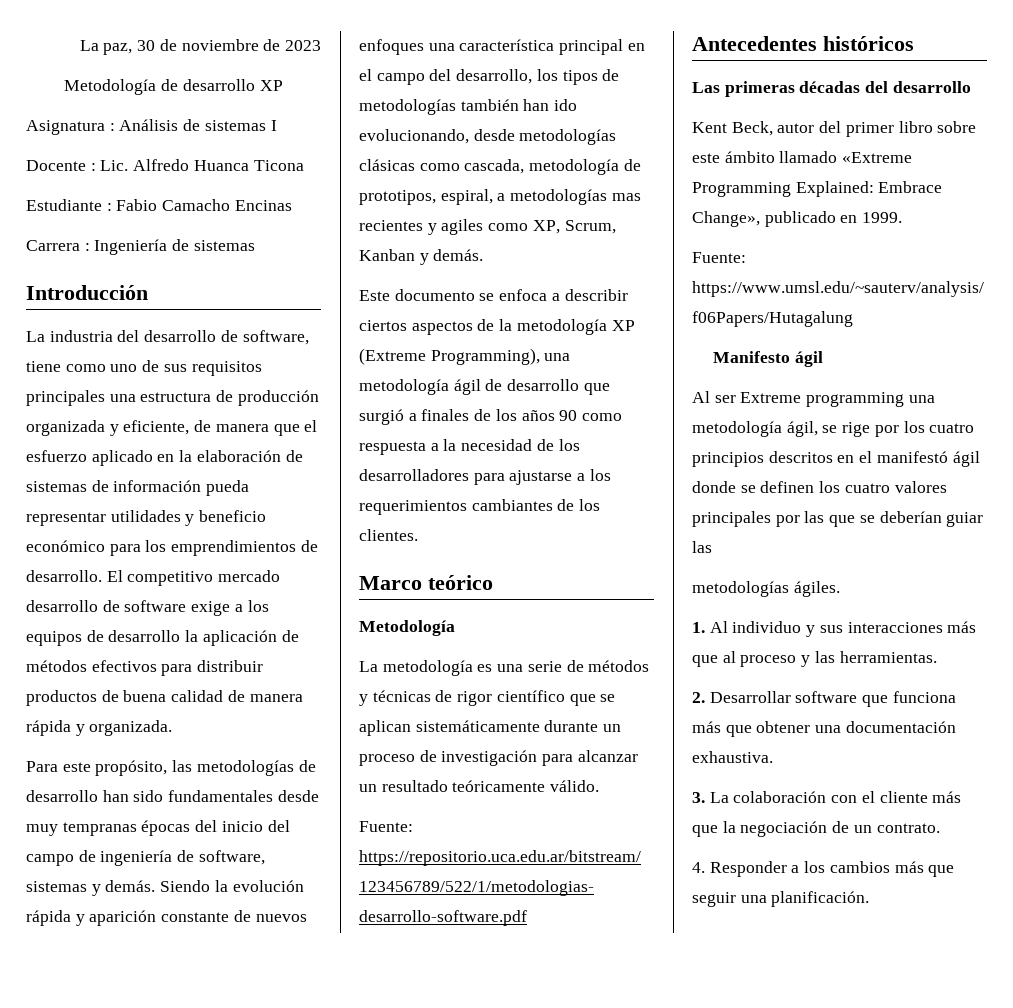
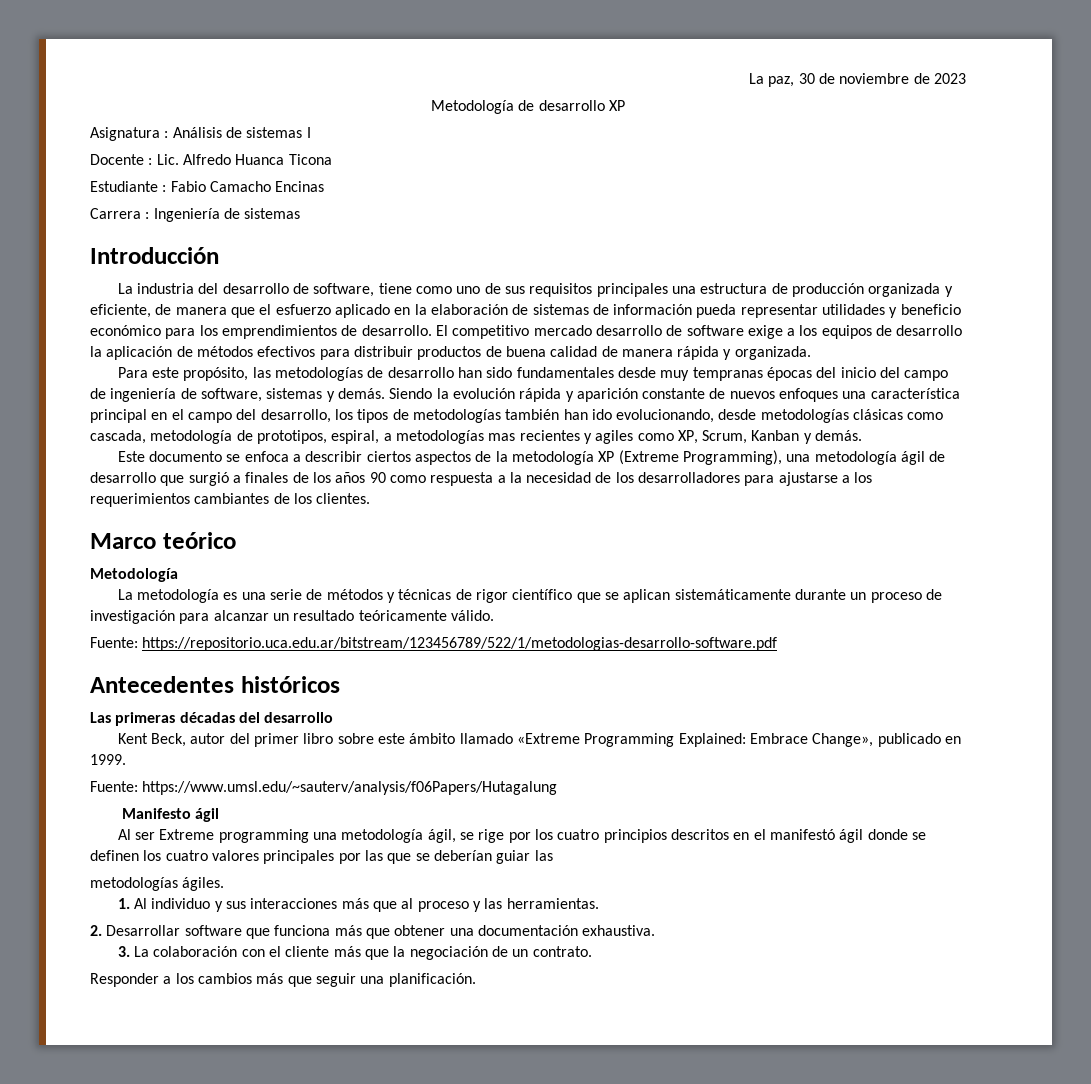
- 4. Responder a los cambios más que seguir una planificación.
+ Responder a los cambios más que seguir una planificación.

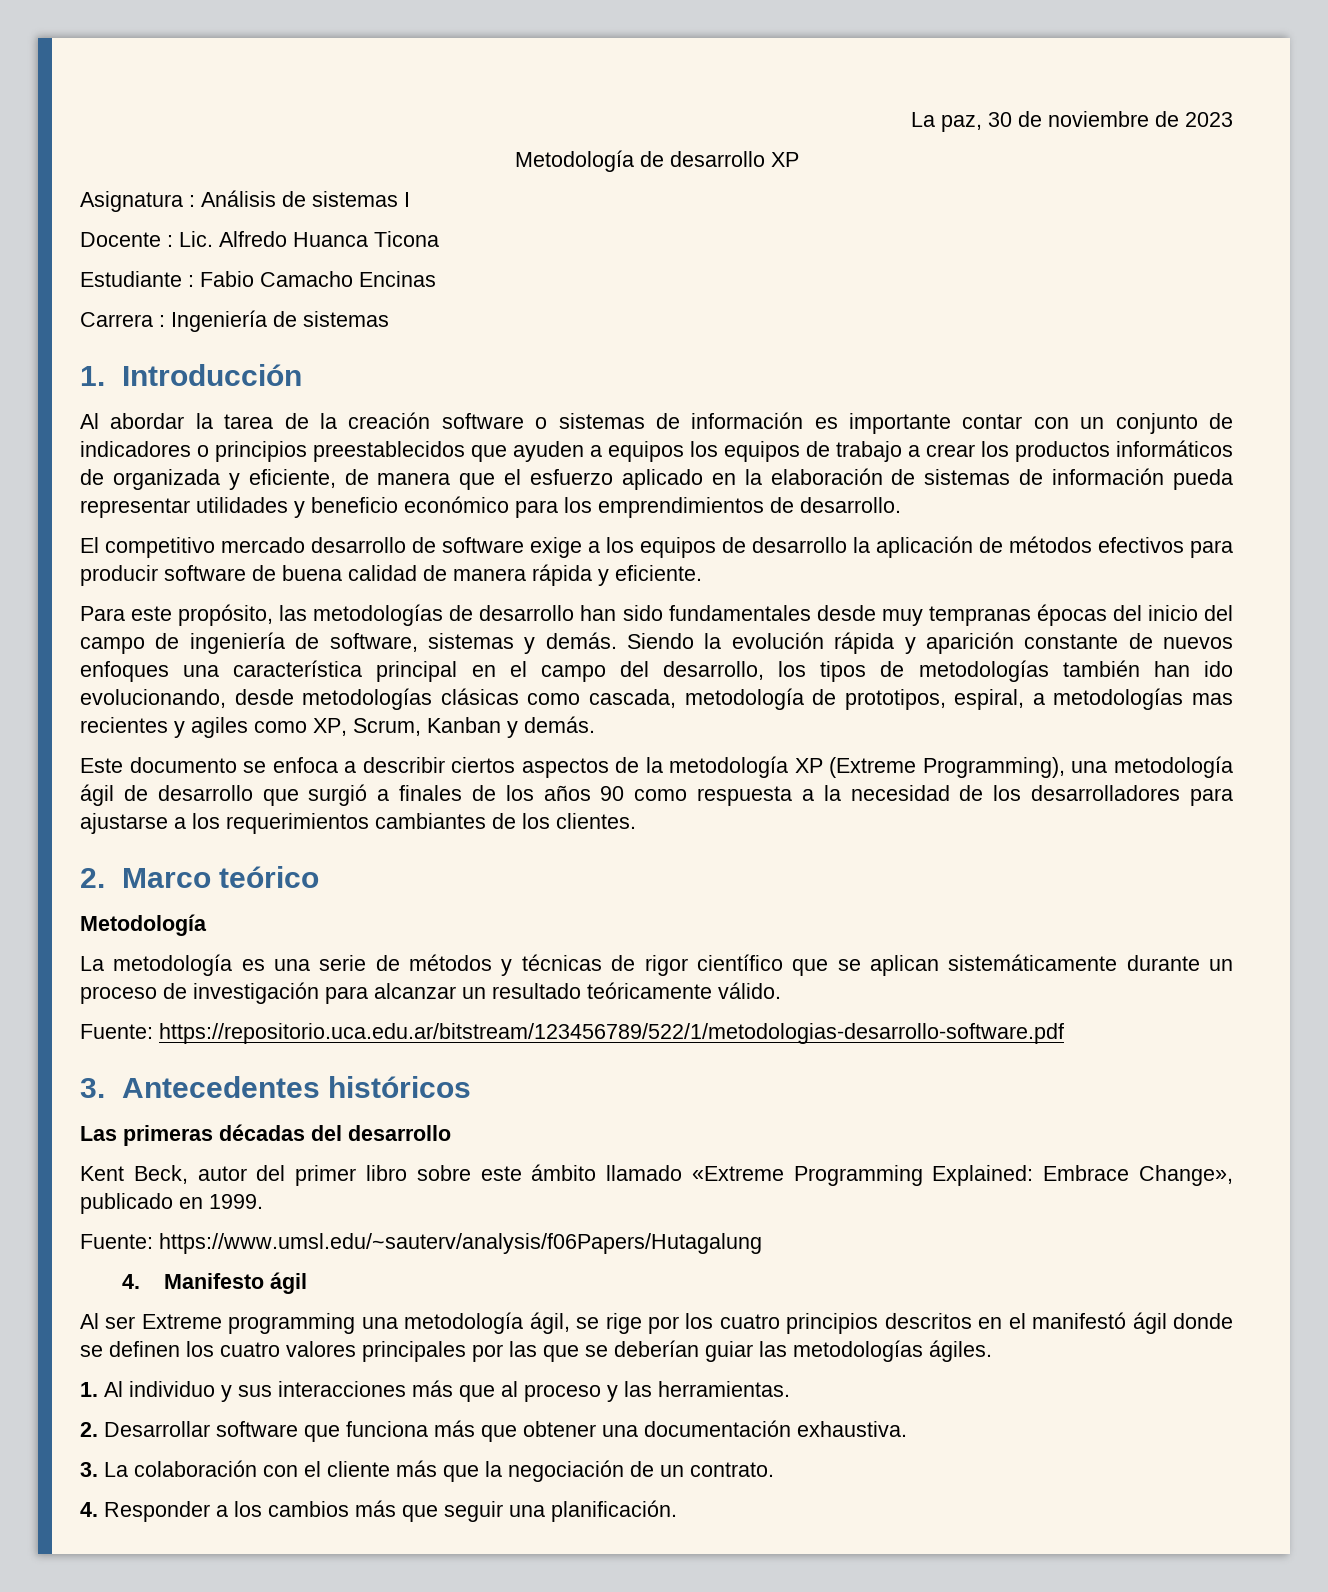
- Introducción
+ 1. Introducción
- La industria del desarrollo de software, tiene como uno de sus requisitos principales una estructura de producción organizada y eficiente, de manera que el esfuerzo aplicado en la elaboración de sistemas de información pueda representar utilidades y beneficio económico para los emprendimientos de desarrollo. El competitivo mercado desarrollo de software exige a los equipos de desarrollo la aplicación de métodos efectivos para distribuir productos de buena calidad de manera rápida y organizada.
+ Al abordar la tarea de la creación software o sistemas de información es importante contar con un conjunto de indicadores o principios preestablecidos que ayuden a equipos los equipos de trabajo a crear los productos informáticos de organizada y eficiente, de manera que el esfuerzo aplicado en la elaboración de sistemas de información pueda representar utilidades y beneficio económico para los emprendimientos de desarrollo.
+ El competitivo mercado desarrollo de software exige a los equipos de desarrollo la aplicación de métodos efectivos para producir software de buena calidad de manera rápida y eficiente.
- Marco teórico
+ 2. Marco teórico
- Antecedentes históricos
+ 3. Antecedentes históricos
- Manifesto ágil
+ 4. Manifesto ágil
- Al ser Extreme programming una metodología ágil, se rige por los cuatro principios descritos en el manifestó ágil donde se definen los cuatro valores principales por las que se deberían guiar las
- metodologías ágiles.
+ Al ser Extreme programming una metodología ágil, se rige por los cuatro principios descritos en el manifestó ágil donde se definen los cuatro valores principales por las que se deberían guiar las metodologías ágiles.
- Responder a los cambios más que seguir una planificación.
+ 4. Responder a los cambios más que seguir una planificación.

